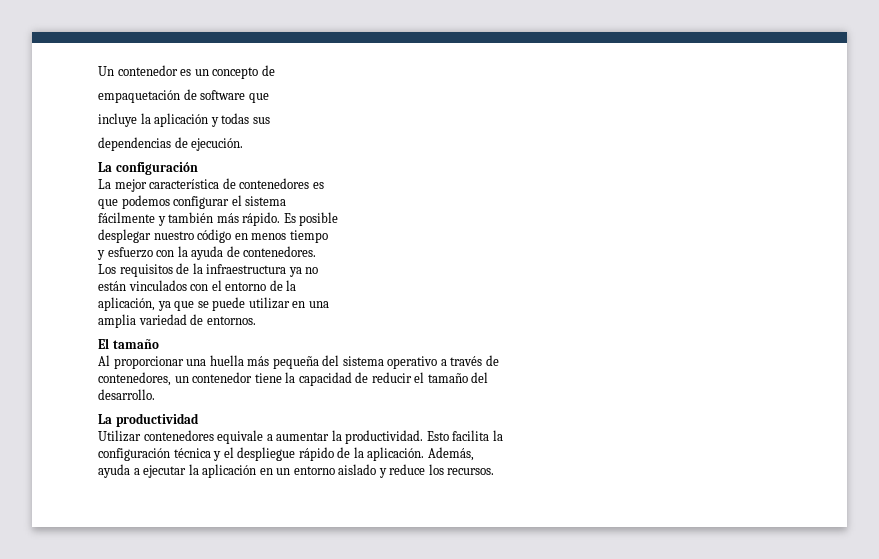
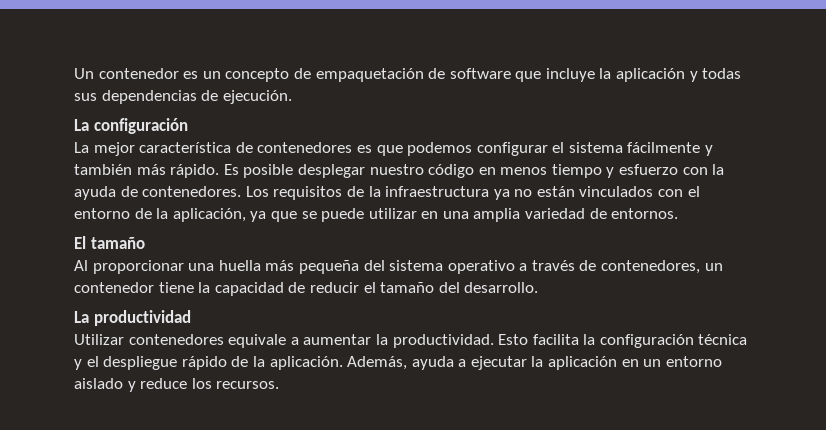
- Un contenedor es un concepto de
- empaquetación de software que
- incluye la aplicación y todas sus
- dependencias de ejecución.
+ Un contenedor es un concepto de empaquetación de software que incluye la aplicación y todas sus dependencias de ejecución.
- La mejor característica de contenedores es
- que podemos configurar el sistema
- fácilmente y también más rápido.
+ La mejor característica de contenedores es que podemos configurar el sistema fácilmente y también más rápido.
- Es posible
- desplegar nuestro código en menos tiempo
- y esfuerzo con la ayuda de contenedores.
- Los requisitos de la infraestructura ya no
- están vinculados con el entorno de la
- aplicación, ya que se puede utilizar en una
- amplia variedad de entornos.
+ Es posible desplegar nuestro código en menos tiempo y esfuerzo con la ayuda de contenedores. Los requisitos de la infraestructura ya no están vinculados con el entorno de la aplicación, ya que se puede utilizar en una amplia variedad de entornos.
- Al proporcionar una huella más pequeña del sistema operativo a través de
- contenedores, un contenedor tiene la capacidad de reducir el tamaño del
- desarrollo.
+ Al proporcionar una huella más pequeña del sistema operativo a través de contenedores, un contenedor tiene la capacidad de reducir el tamaño del desarrollo.
- Esto facilita la
- configuración técnica y el despliegue rápido de la aplicación.
+ Esto facilita la configuración técnica y el despliegue rápido de la aplicación.
- Además,
- ayuda a ejecutar la aplicación en un entorno aislado y reduce los recursos.
+ Además, ayuda a ejecutar la aplicación en un entorno aislado y reduce los recursos.

